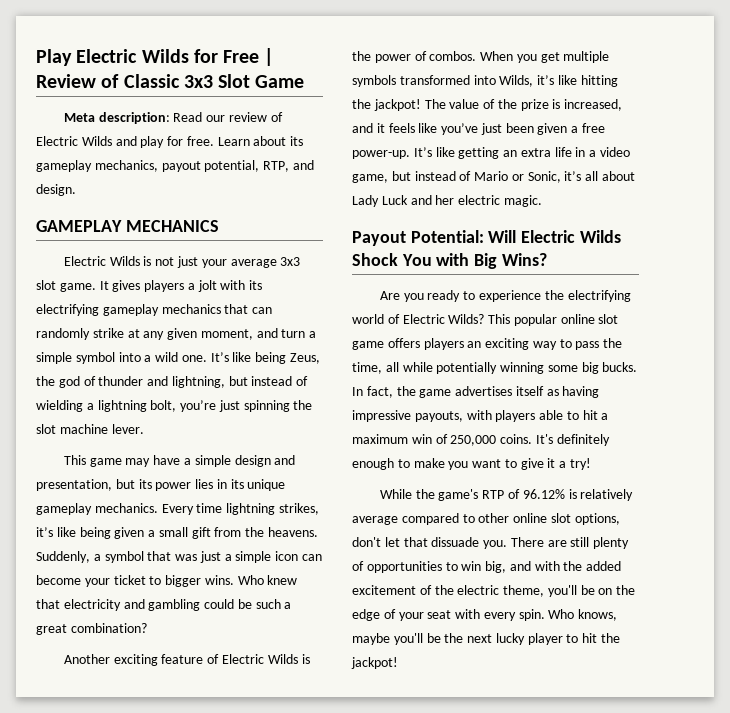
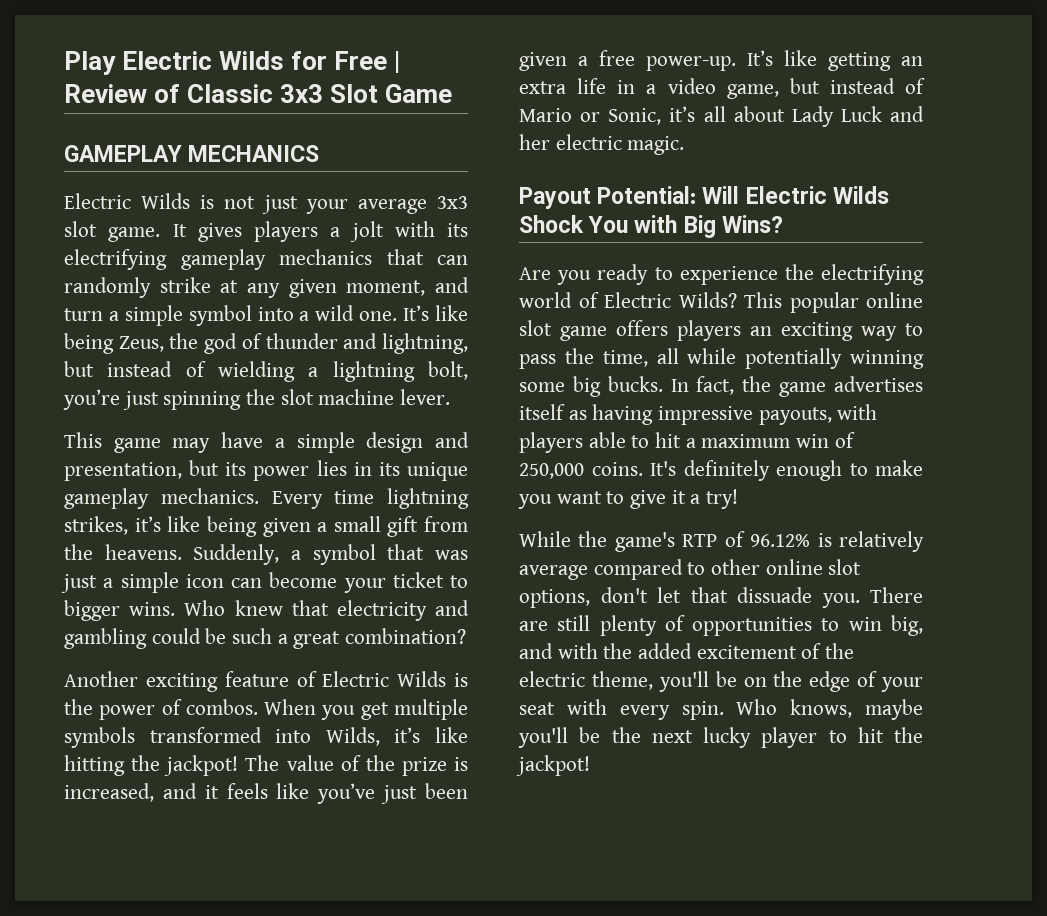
- Meta description: Read our review of Electric Wilds and play for free. Learn about its gameplay mechanics, payout potential, RTP, and design.

